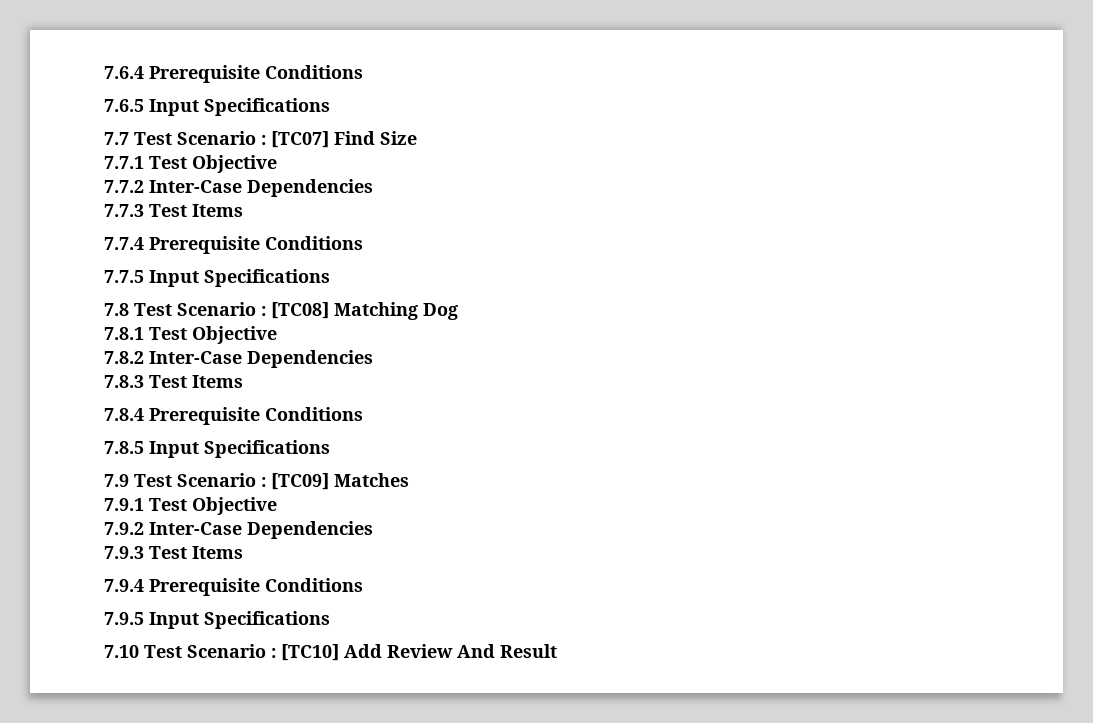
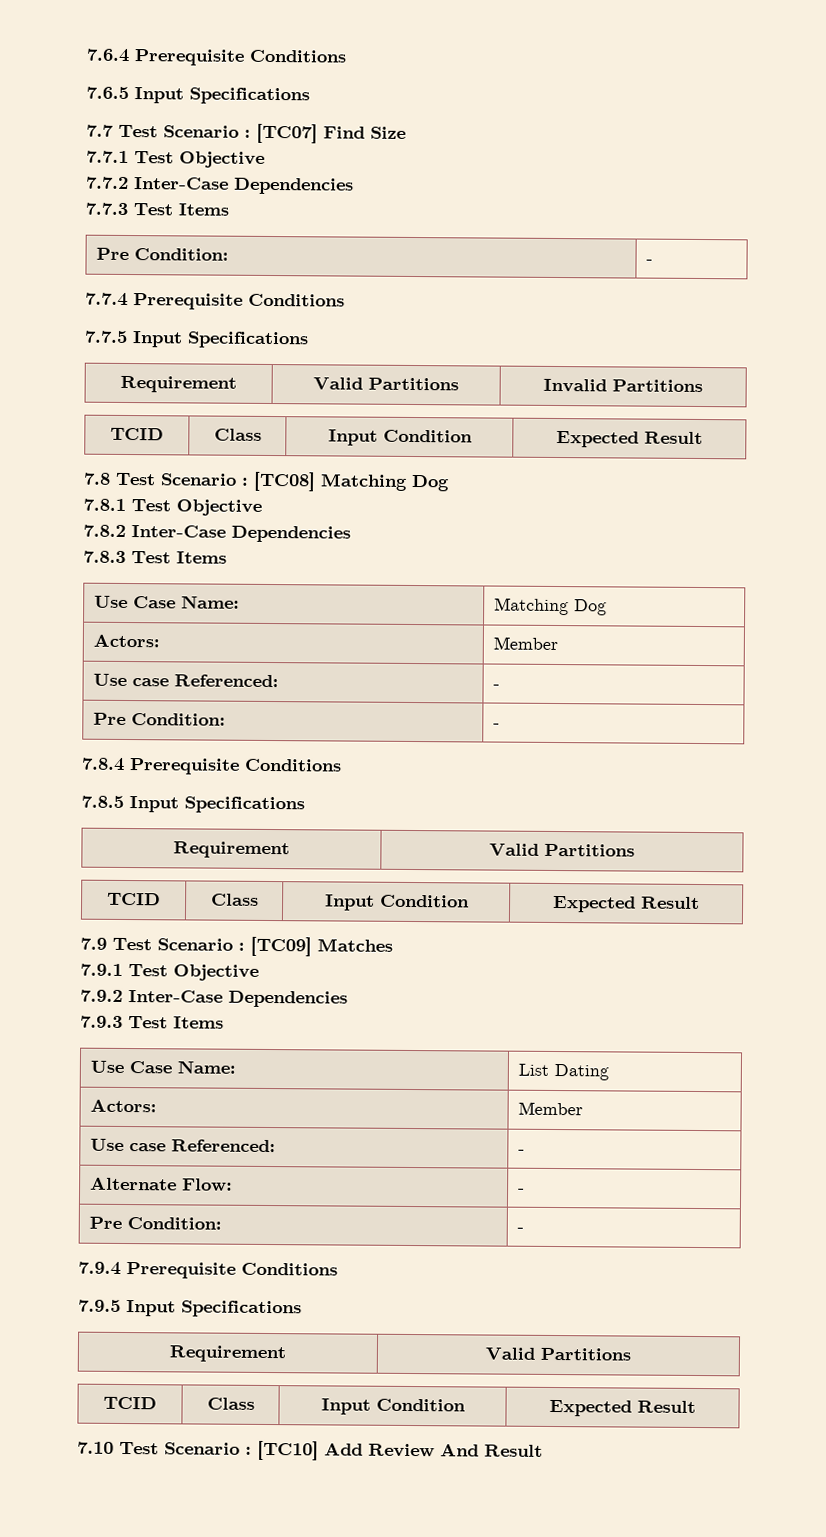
  7.7.3 Test Items
+ Pre Condition: | -
+ Requirement | Valid Partitions | Invalid Partitions
+ TCID | Class | Input Condition | Expected Result
+ Use Case Name: | Matching Dog
+ Actors: | Member
+ Use case Referenced: | -
+ Pre Condition: | -
  7.8.5 Input Specifications
+ Requirement | Valid Partitions
+ TCID | Class | Input Condition | Expected Result
+ Use Case Name: | List Dating
+ Actors: | Member
+ Use case Referenced: | -
+ Alternate Flow: | -
+ Pre Condition: | -
  7.9.5 Input Specifications
+ Requirement | Valid Partitions
+ TCID | Class | Input Condition | Expected Result

